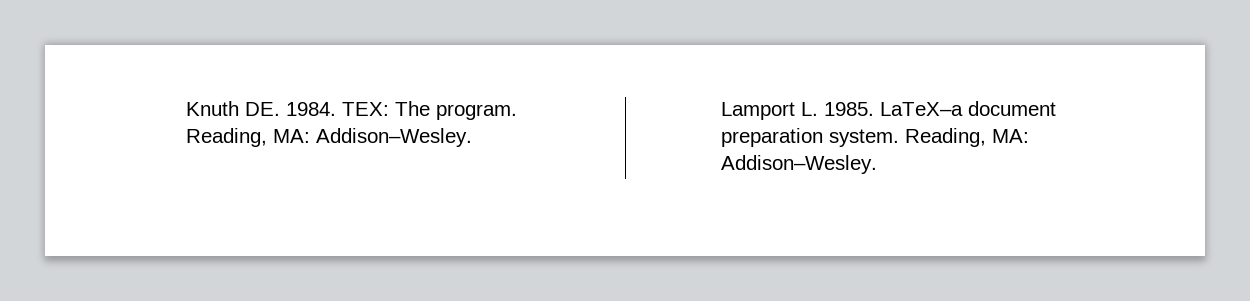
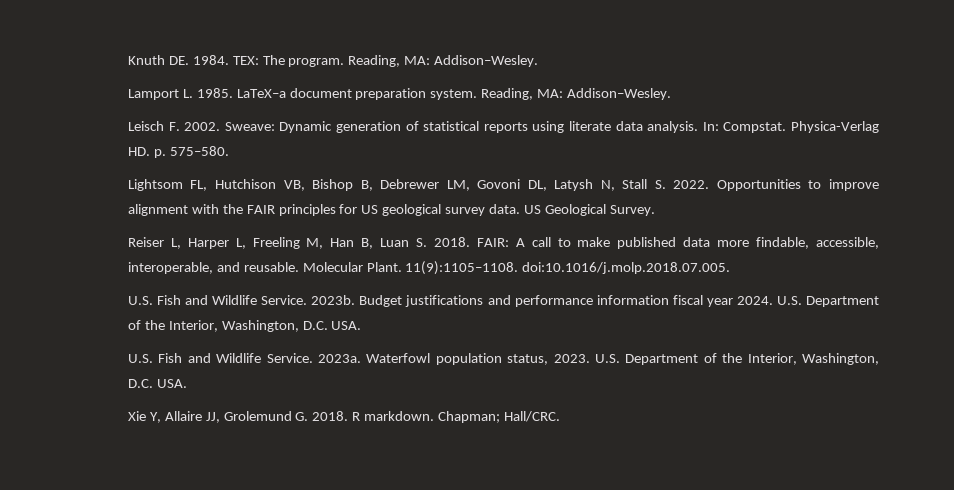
+ Leisch F. 2002. Sweave: Dynamic generation of statistical reports using literate data analysis. In: Compstat. Physica-Verlag HD. p. 575–580.
+ Lightsom FL, Hutchison VB, Bishop B, Debrewer LM, Govoni DL, Latysh N, Stall S. 2022. Opportunities to improve alignment with the FAIR principles for US geological survey data. US Geological Survey.
+ Reiser L, Harper L, Freeling M, Han B, Luan S. 2018. FAIR: A call to make published data more findable, accessible, interoperable, and reusable. Molecular Plant. 11(9):1105–1108. doi:10.1016/j.molp.2018.07.005.
+ U.S. Fish and Wildlife Service. 2023b. Budget justifications and performance information fiscal year 2024. U.S. Department of the Interior, Washington, D.C. USA.
+ U.S. Fish and Wildlife Service. 2023a. Waterfowl population status, 2023. U.S. Department of the Interior, Washington, D.C. USA.
+ Xie Y, Allaire JJ, Grolemund G. 2018. R markdown. Chapman; Hall/CRC.

